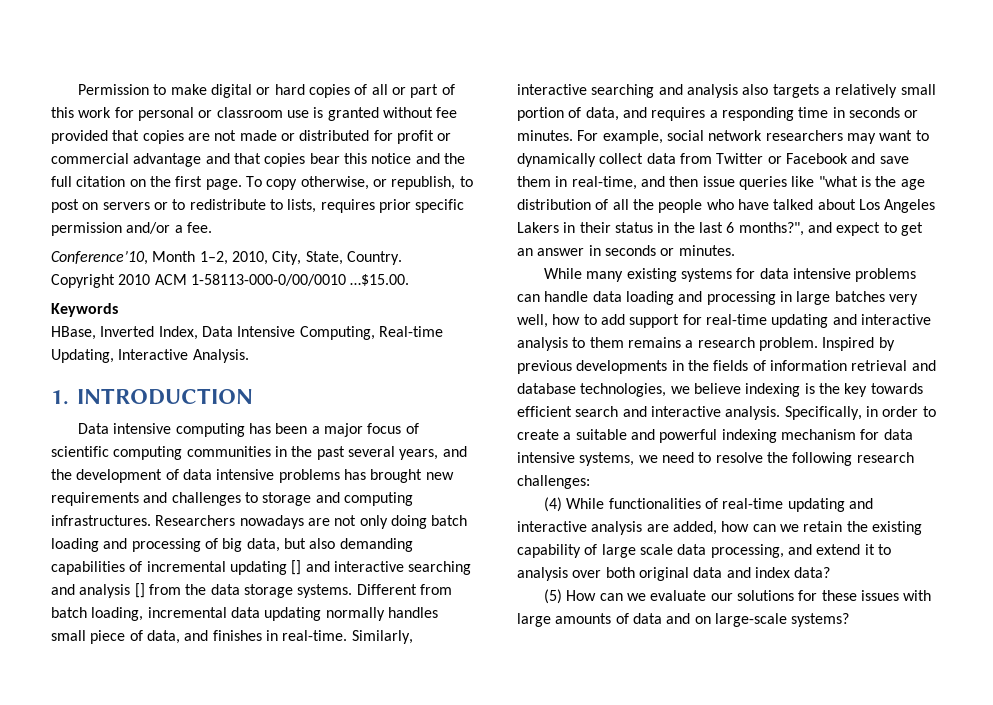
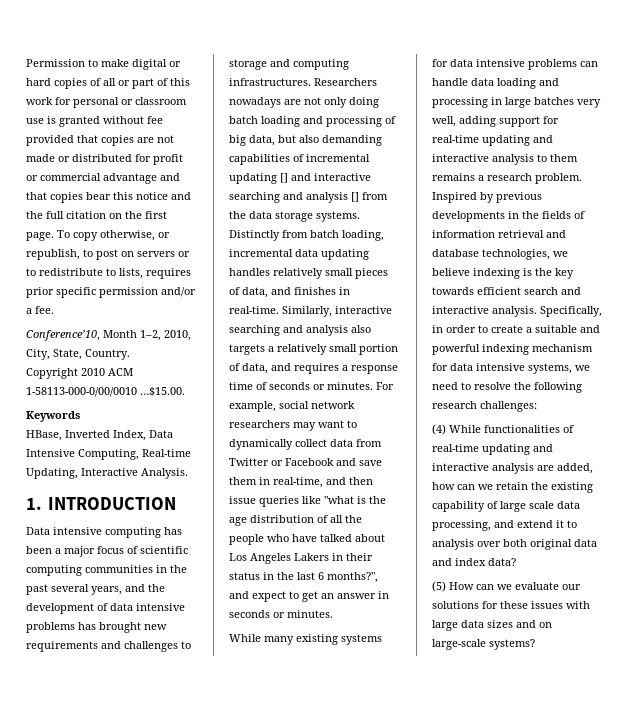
- Different from batch loading, incremental data updating normally handles small piece of data, and finishes in real-time.
+ Distinctly from batch loading, incremental data updating handles relatively small pieces of data, and finishes in real-time.
- Similarly, interactive searching and analysis also targets a relatively small portion of data, and requires a responding time in seconds or minutes.
+ Similarly, interactive searching and analysis also targets a relatively small portion of data, and requires a response time of seconds or minutes.
- While many existing systems for data intensive problems can handle data loading and processing in large batches very well, how to add support for real-time updating and interactive analysis to them remains a research problem.
+ While many existing systems for data intensive problems can handle data loading and processing in large batches very well, adding support for real-time updating and interactive analysis to them remains a research problem.
- (5) How can we evaluate our solutions for these issues with large amounts of data and on large-scale systems?
+ (5) How can we evaluate our solutions for these issues with large data sizes and on large-scale systems?

